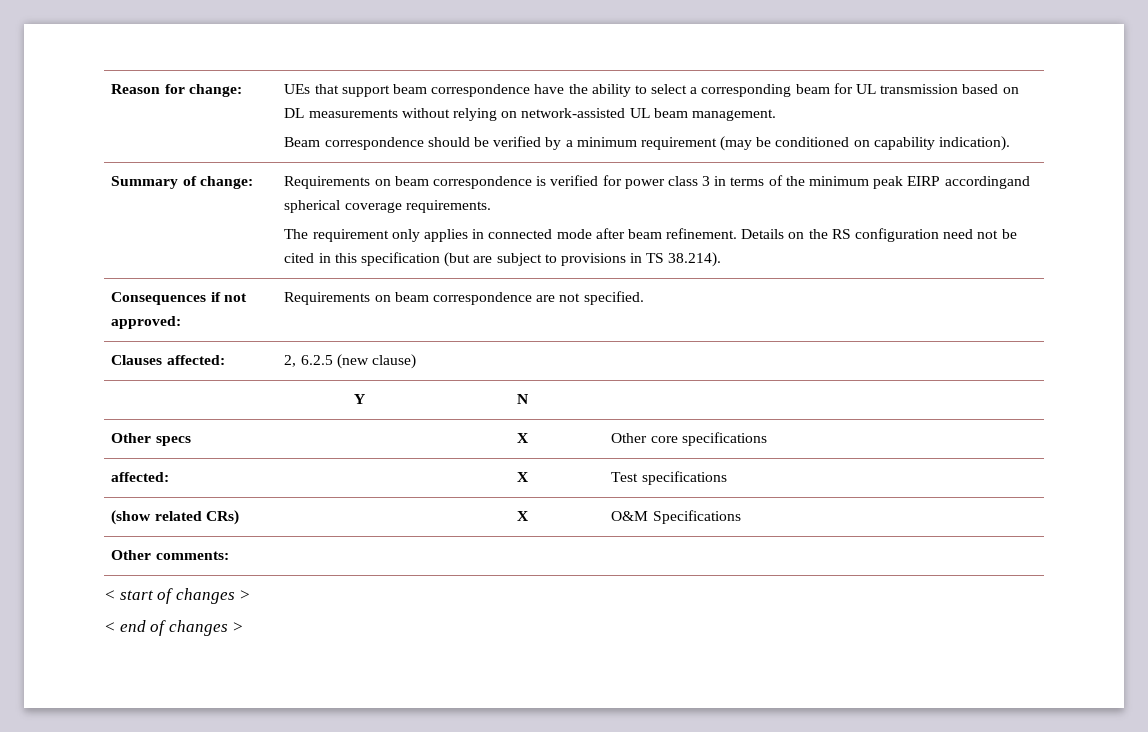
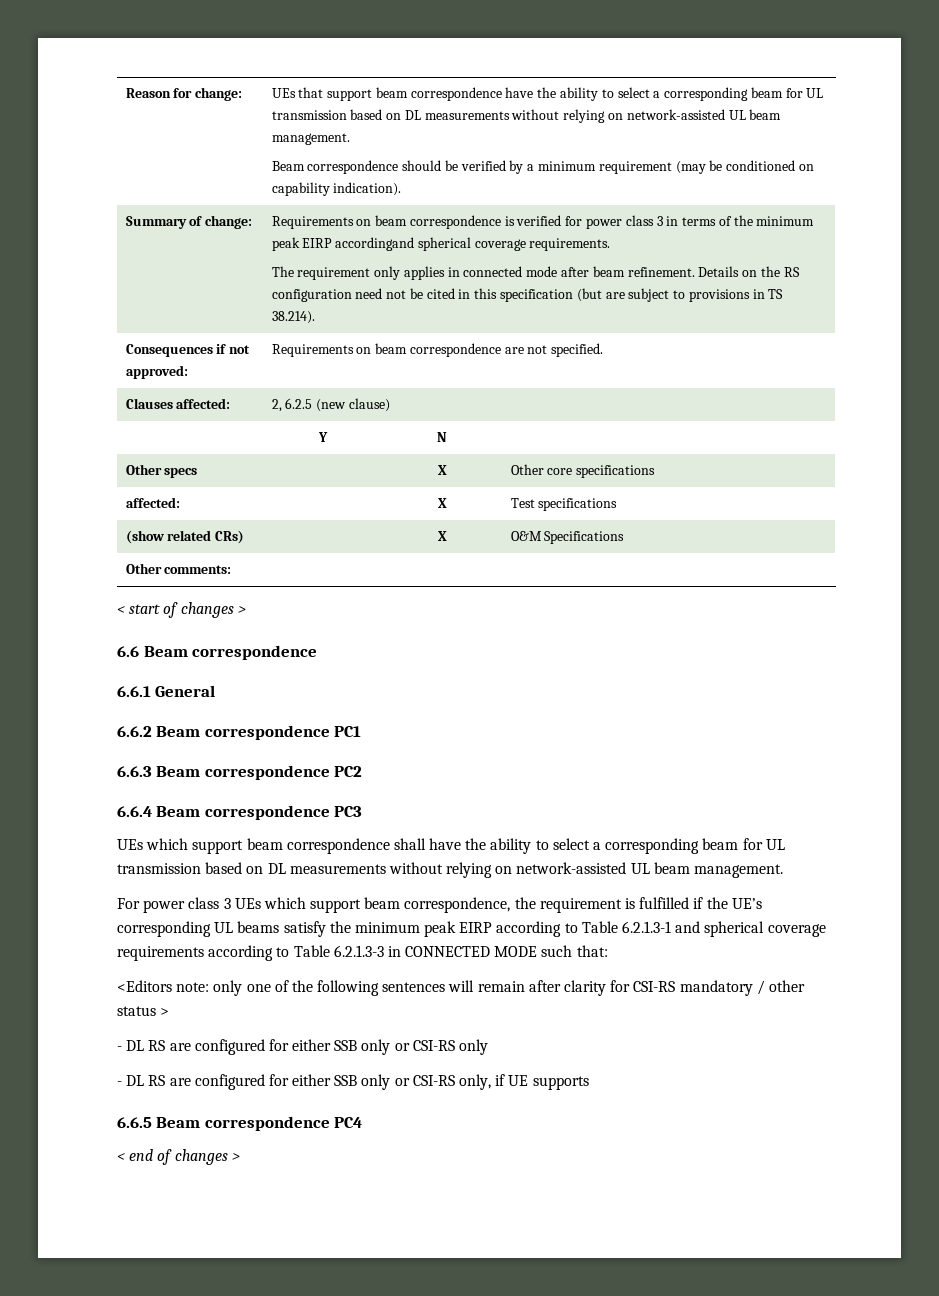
+ 6.6 Beam correspondence
+ 6.6.1 General
+ 6.6.2 Beam correspondence PC1
+ 6.6.3 Beam correspondence PC2
+ 6.6.4 Beam correspondence PC3
+ UEs which support beam correspondence shall have the ability to select a corresponding beam for UL transmission based on DL measurements without relying on network-assisted UL beam management.
+ For power class 3 UEs which support beam correspondence, the requirement is fulfilled if the UE’s corresponding UL beams satisfy the minimum peak EIRP according to Table 6.2.1.3-1 and spherical coverage requirements according to Table 6.2.1.3-3 in CONNECTED MODE such that:
+ <Editors note: only one of the following sentences will remain after clarity for CSI-RS mandatory / other status >
+ - DL RS are configured for either SSB only or CSI-RS only
+ - DL RS are configured for either SSB only or CSI-RS only, if UE supports
+ 6.6.5 Beam correspondence PC4

